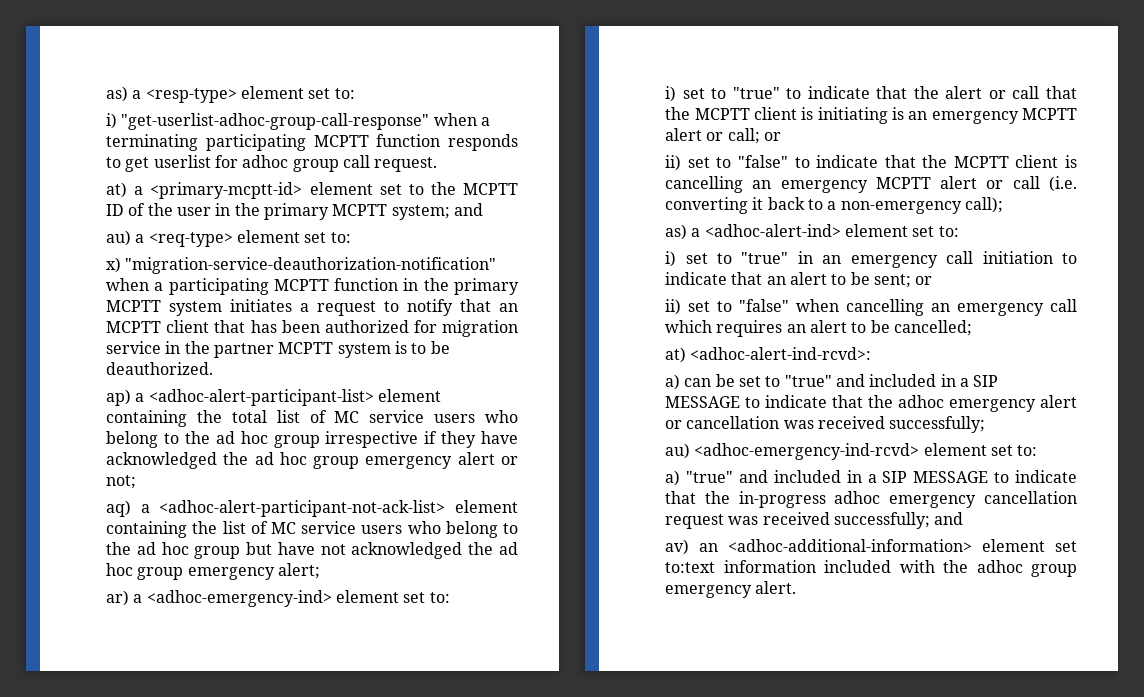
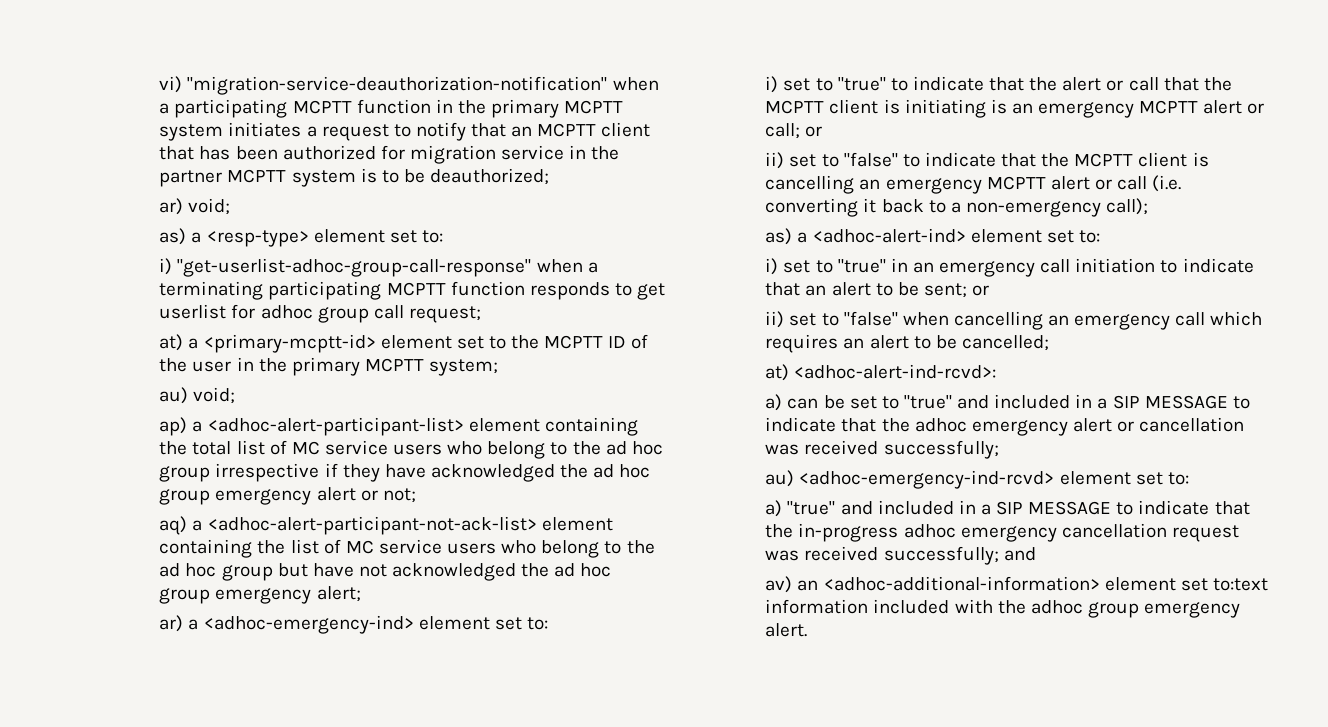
+ vi) "migration-service-deauthorization-notification" when a participating MCPTT function in the primary MCPTT system initiates a request to notify that an MCPTT client that has been authorized for migration service in the partner MCPTT system is to be deauthorized;
+ ar) void;
  as) a <resp-type> element set to:
- i) "get-userlist-adhoc-group-call-response" when a terminating participating MCPTT function responds to get userlist for adhoc group call request.
- at) a <primary-mcptt-id> element set to the MCPTT ID of the user in the primary MCPTT system; and
- au) a <req-type> element set to:
- x) "migration-service-deauthorization-notification" when a participating MCPTT function in the primary MCPTT system initiates a request to notify that an MCPTT client that has been authorized for migration service in the partner MCPTT system is to be deauthorized.
+ i) "get-userlist-adhoc-group-call-response" when a terminating participating MCPTT function responds to get userlist for adhoc group call request;
+ at) a <primary-mcptt-id> element set to the MCPTT ID of the user in the primary MCPTT system;
+ au) void;

